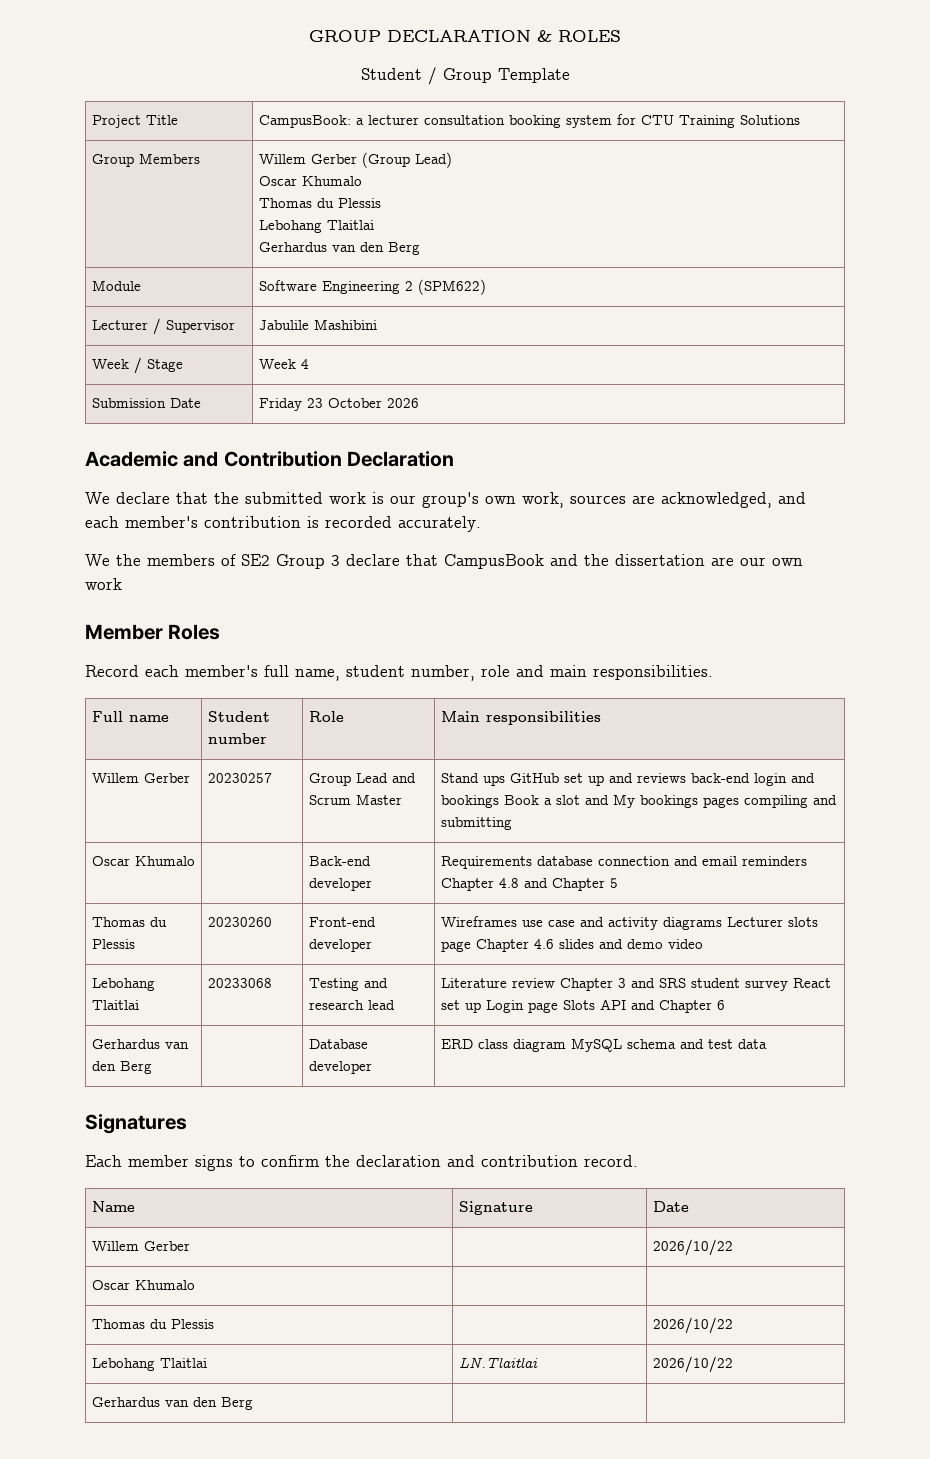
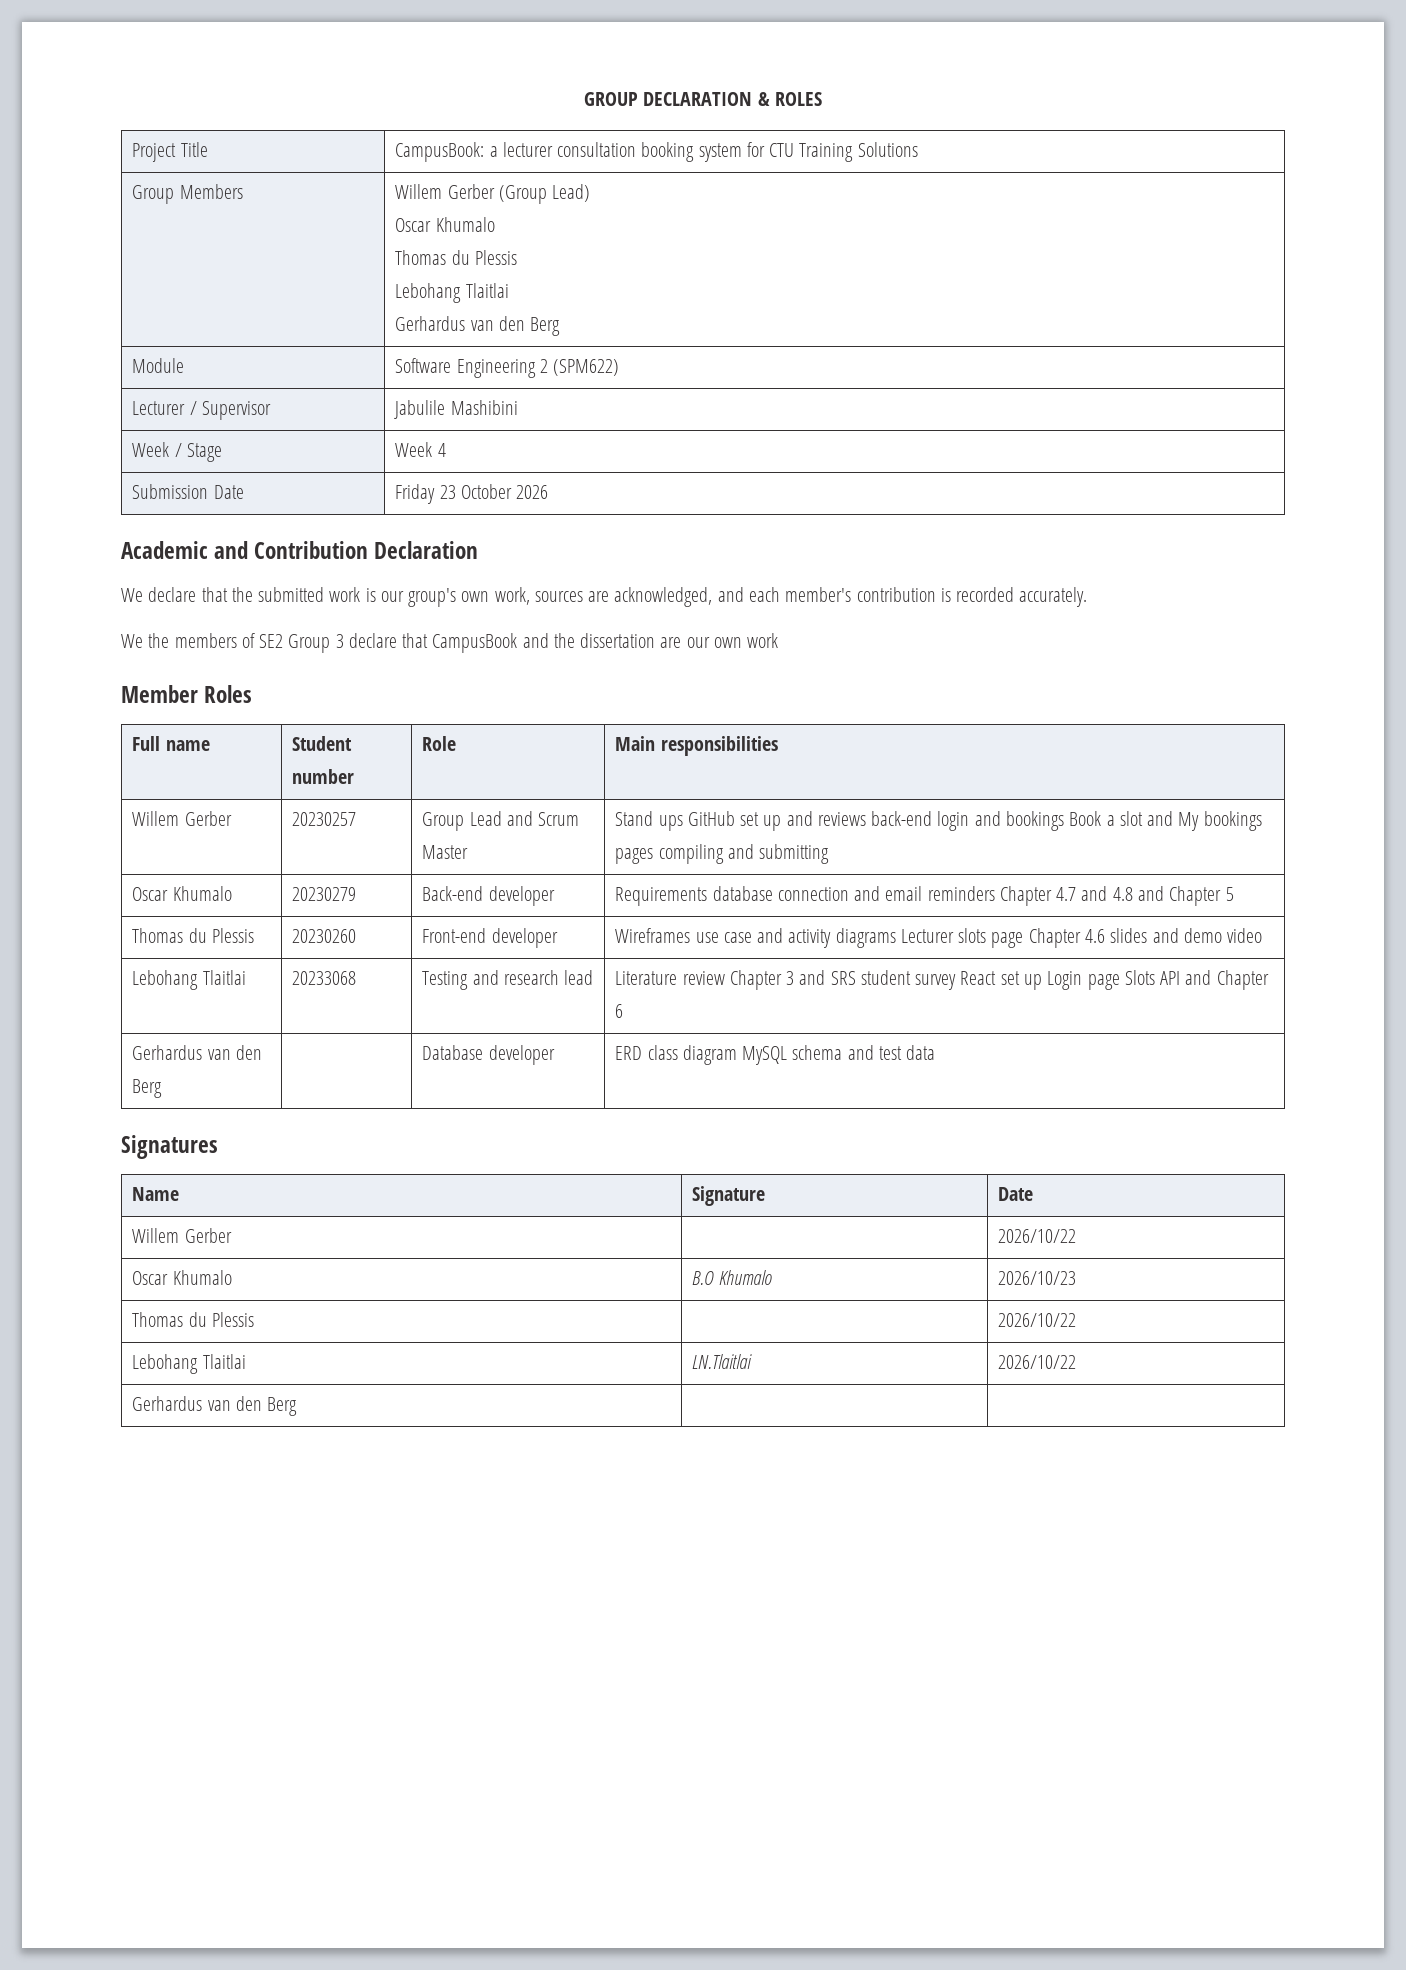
- Student / Group Template
- Record each member's full name, student number, role and main responsibilities.
- Oscar Khumalo | | Back-end developer | Requirements database connection and email reminders Chapter 4.8 and Chapter 5
+ Oscar Khumalo | 20230279 | Back-end developer | Requirements database connection and email reminders Chapter 4.7 and 4.8 and Chapter 5
- Each member signs to confirm the declaration and contribution record.
  Willem Gerber | | 2026/10/22
- Oscar Khumalo | |
+ Oscar Khumalo | B.O Khumalo | 2026/10/23

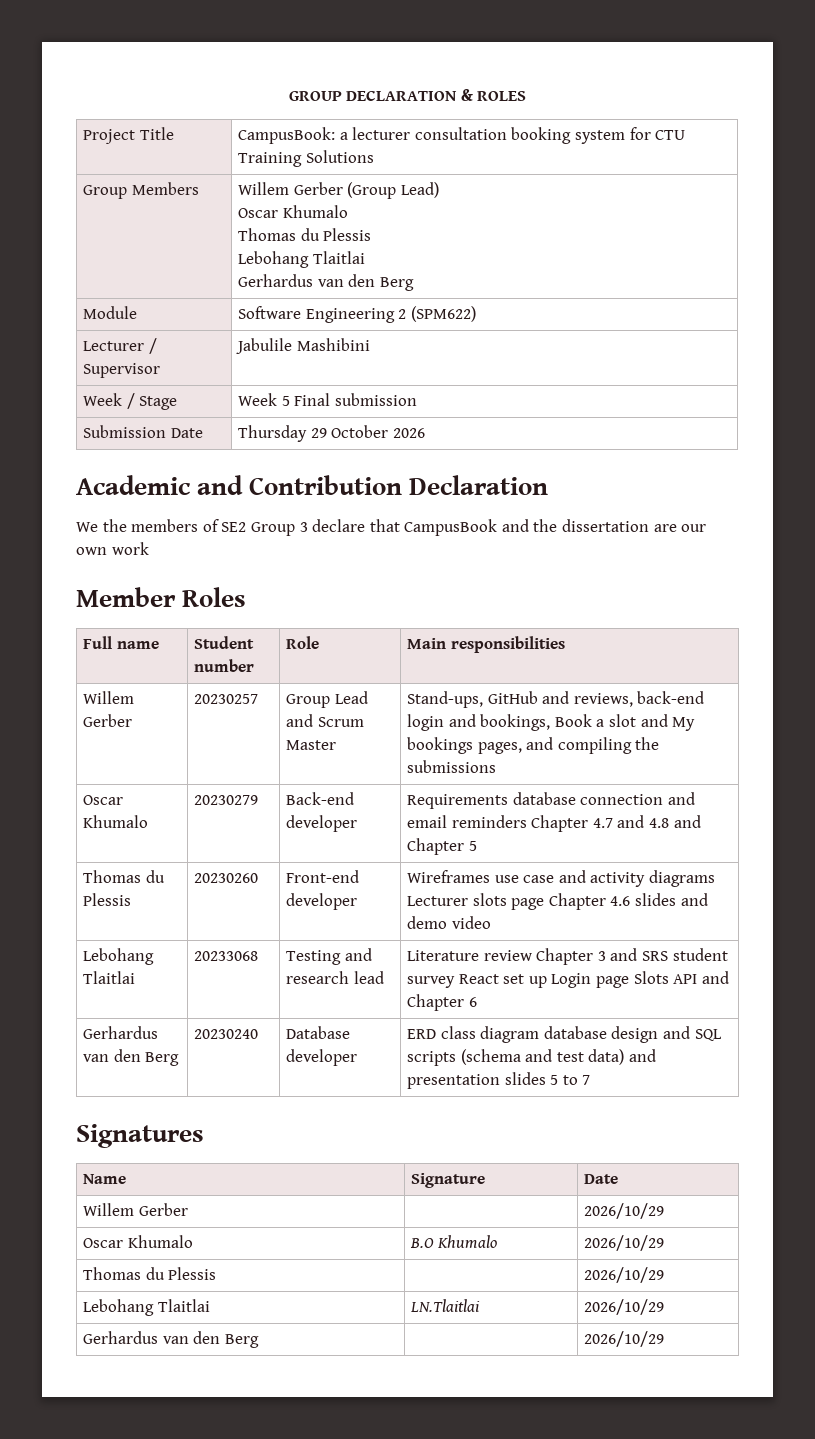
- Week / Stage | Week 4
+ Week / Stage | Week 5 Final submission
- Submission Date | Friday 23 October 2026
+ Submission Date | Thursday 29 October 2026
- We declare that the submitted work is our group's own work, sources are acknowledged, and each member's contribution is recorded accurately.
- Willem Gerber | 20230257 | Group Lead and Scrum Master | Stand ups GitHub set up and reviews back-end login and bookings Book a slot and My bookings pages compiling and submitting
+ Willem Gerber | 20230257 | Group Lead and Scrum Master | Stand-ups, GitHub and reviews, back-end login and bookings, Book a slot and My bookings pages, and compiling the submissions
- Gerhardus van den Berg | | Database developer | ERD class diagram MySQL schema and test data
+ Gerhardus van den Berg | 20230240 | Database developer | ERD class diagram database design and SQL scripts (schema and test data) and presentation slides 5 to 7
- Willem Gerber | | 2026/10/22
+ Willem Gerber | | 2026/10/29
- Oscar Khumalo | B.O Khumalo | 2026/10/23
+ Oscar Khumalo | B.O Khumalo | 2026/10/29
- Thomas du Plessis | | 2026/10/22
+ Thomas du Plessis | | 2026/10/29
- Lebohang Tlaitlai | LN.Tlaitlai | 2026/10/22
- Gerhardus van den Berg | |
+ Lebohang Tlaitlai | LN.Tlaitlai | 2026/10/29
+ Gerhardus van den Berg | | 2026/10/29

